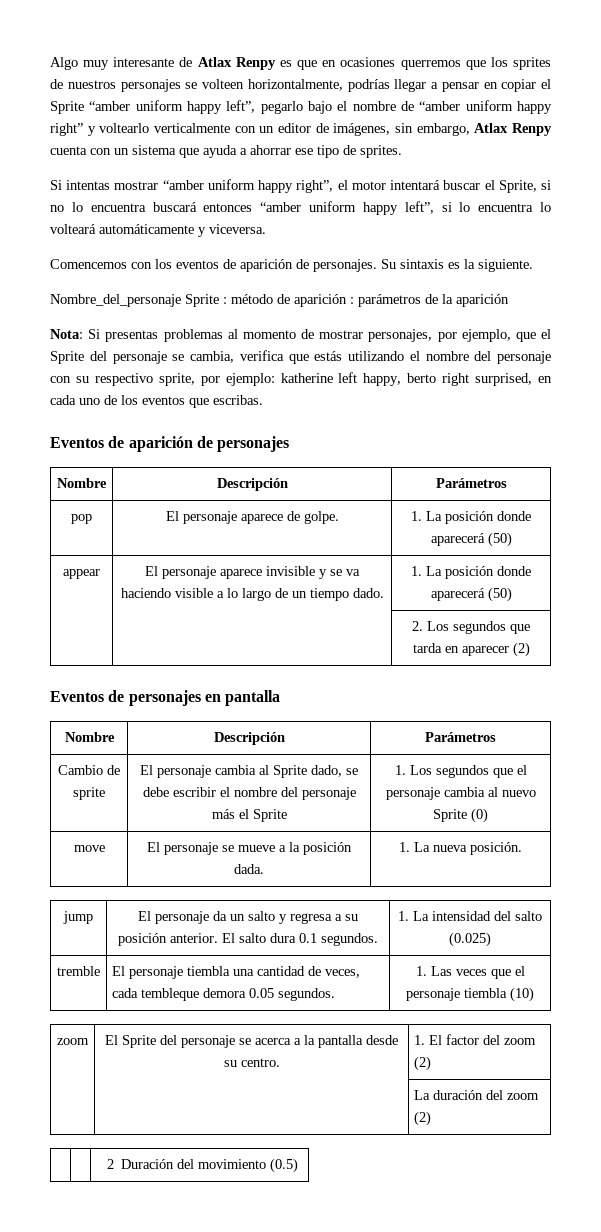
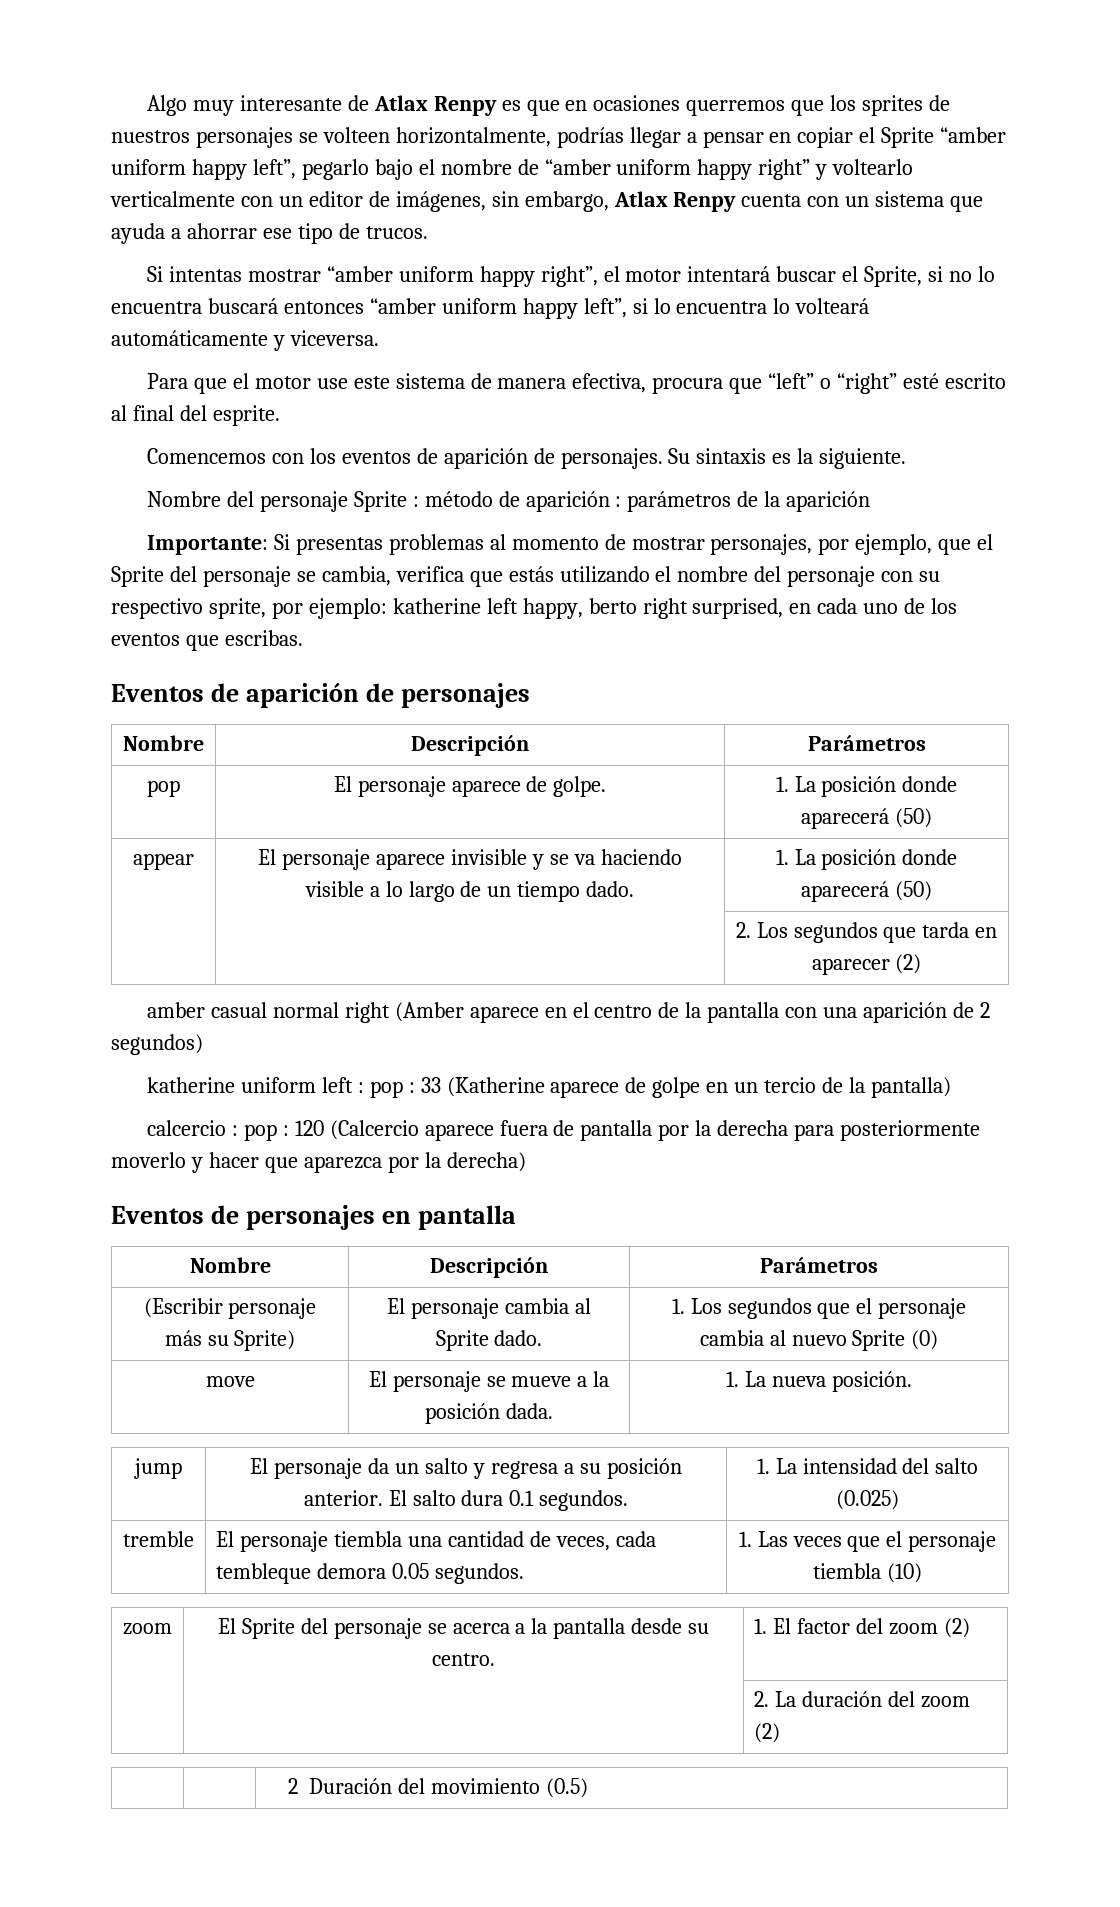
- Algo muy interesante de Atlax Renpy es que en ocasiones querremos que los sprites de nuestros personajes se volteen horizontalmente, podrías llegar a pensar en copiar el Sprite “amber uniform happy left”, pegarlo bajo el nombre de “amber uniform happy right” y voltearlo verticalmente con un editor de imágenes, sin embargo, Atlax Renpy cuenta con un sistema que ayuda a ahorrar ese tipo de sprites.
+ Algo muy interesante de Atlax Renpy es que en ocasiones querremos que los sprites de nuestros personajes se volteen horizontalmente, podrías llegar a pensar en copiar el Sprite “amber uniform happy left”, pegarlo bajo el nombre de “amber uniform happy right” y voltearlo verticalmente con un editor de imágenes, sin embargo, Atlax Renpy cuenta con un sistema que ayuda a ahorrar ese tipo de trucos.
+ Para que el motor use este sistema de manera efectiva, procura que “left” o “right” esté escrito al final del esprite.
- Nombre_del_personaje Sprite : método de aparición : parámetros de la aparición
+ Nombre del personaje Sprite : método de aparición : parámetros de la aparición
- Nota: Si presentas problemas al momento de mostrar personajes, por ejemplo, que el Sprite del personaje se cambia, verifica que estás utilizando el nombre del personaje con su respectivo sprite, por ejemplo: katherine left happy, berto right surprised, en cada uno de los eventos que escribas.
+ Importante: Si presentas problemas al momento de mostrar personajes, por ejemplo, que el Sprite del personaje se cambia, verifica que estás utilizando el nombre del personaje con su respectivo sprite, por ejemplo: katherine left happy, berto right surprised, en cada uno de los eventos que escribas.
+ amber casual normal right (Amber aparece en el centro de la pantalla con una aparición de 2 segundos)
+ katherine uniform left : pop : 33 (Katherine aparece de golpe en un tercio de la pantalla)
+ calcercio : pop : 120 (Calcercio aparece fuera de pantalla por la derecha para posteriormente moverlo y hacer que aparezca por la derecha)
- Cambio de sprite | El personaje cambia al Sprite dado, se debe escribir el nombre del personaje más el Sprite | 1. Los segundos que el personaje cambia al nuevo Sprite (0)
+ (Escribir personaje más su Sprite) | El personaje cambia al Sprite dado. | 1. Los segundos que el personaje cambia al nuevo Sprite (0)
- | | La duración del zoom (2)
+ | | 2. La duración del zoom (2)

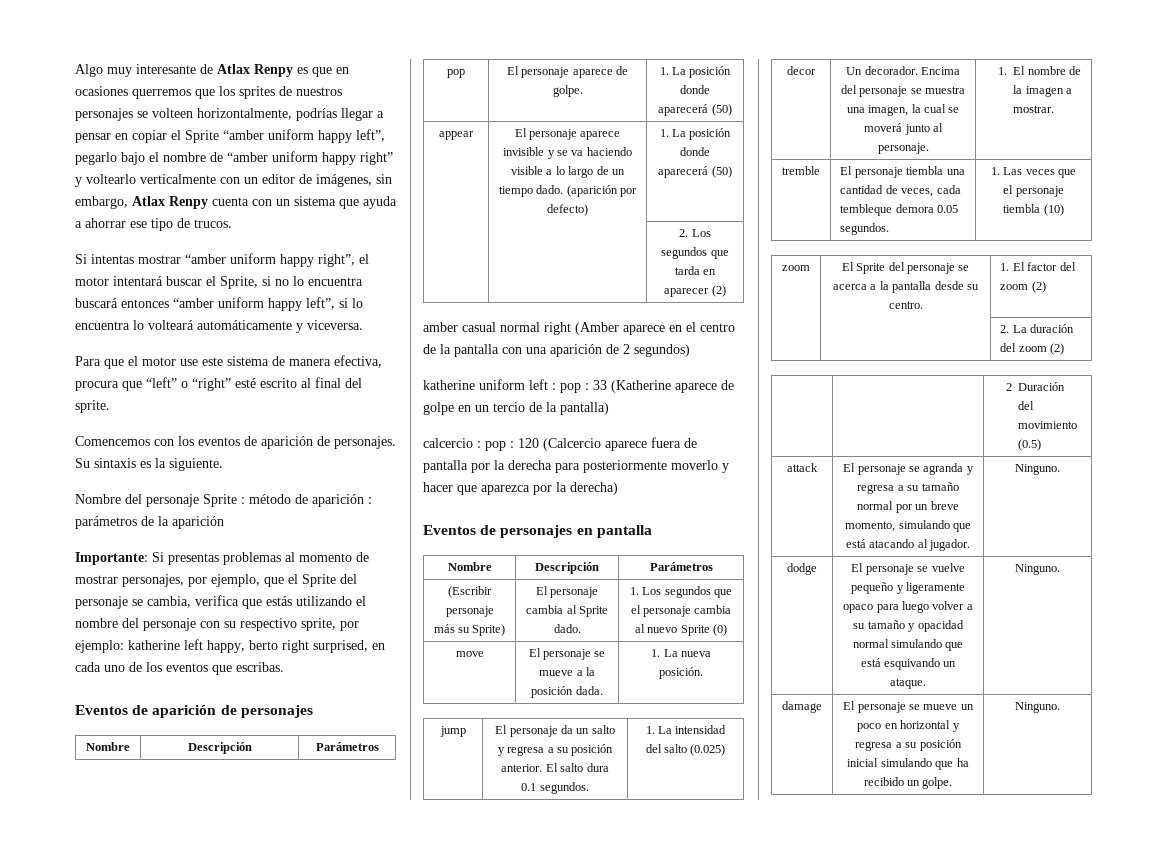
- Para que el motor use este sistema de manera efectiva, procura que “left” o “right” esté escrito al final del esprite.
+ Para que el motor use este sistema de manera efectiva, procura que “left” o “right” esté escrito al final del sprite.
- appear | El personaje aparece invisible y se va haciendo visible a lo largo de un tiempo dado. | 1. La posición donde aparecerá (50)
+ appear | El personaje aparece invisible y se va haciendo visible a lo largo de un tiempo dado. (aparición por defecto) | 1. La posición donde aparecerá (50)
+ decor | Un decorador. Encima del personaje se muestra una imagen, la cual se moverá junto al personaje. | 1. El nombre de la imagen a mostrar.
+ attack | El personaje se agranda y regresa a su tamaño normal por un breve momento, simulando que está atacando al jugador. | Ninguno.
+ dodge | El personaje se vuelve pequeño y ligeramente opaco para luego volver a su tamaño y opacidad normal simulando que está esquivando un ataque. | Ninguno.
+ damage | El personaje se mueve un poco en horizontal y regresa a su posición inicial simulando que ha recibido un golpe. | Ninguno.

